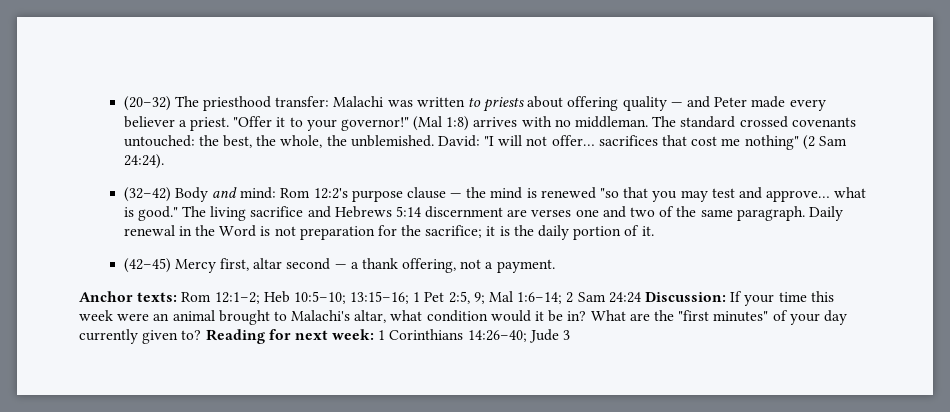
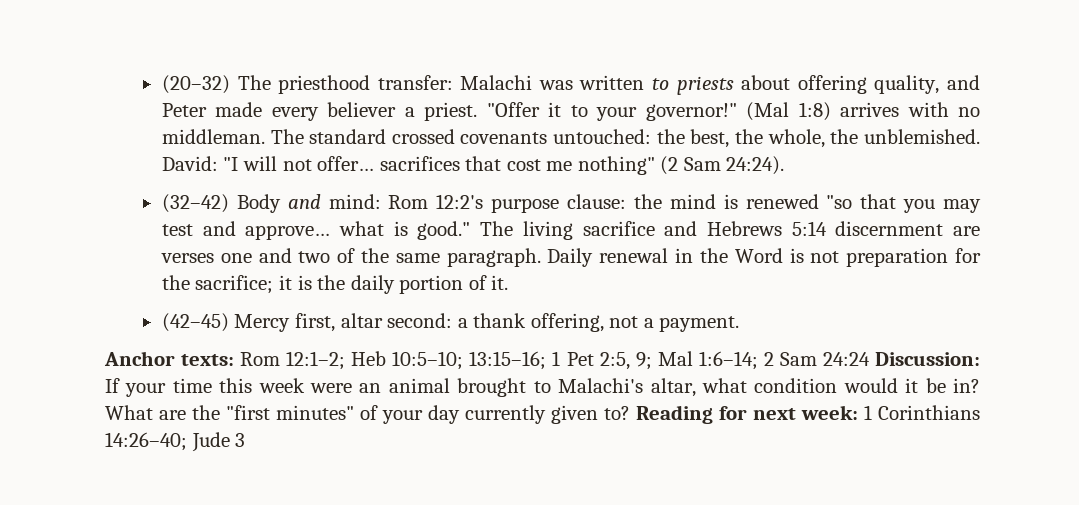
- (20–32) The priesthood transfer: Malachi was written to priests about offering quality — and Peter made every believer a priest.
+ (20–32) The priesthood transfer: Malachi was written to priests about offering quality, and Peter made every believer a priest.
- (32–42) Body and mind: Rom 12:2's purpose clause — the mind is renewed "so that you may test and approve… what is good."
+ (32–42) Body and mind: Rom 12:2's purpose clause: the mind is renewed "so that you may test and approve… what is good."
- (42–45) Mercy first, altar second — a thank offering, not a payment.
+ (42–45) Mercy first, altar second: a thank offering, not a payment.

